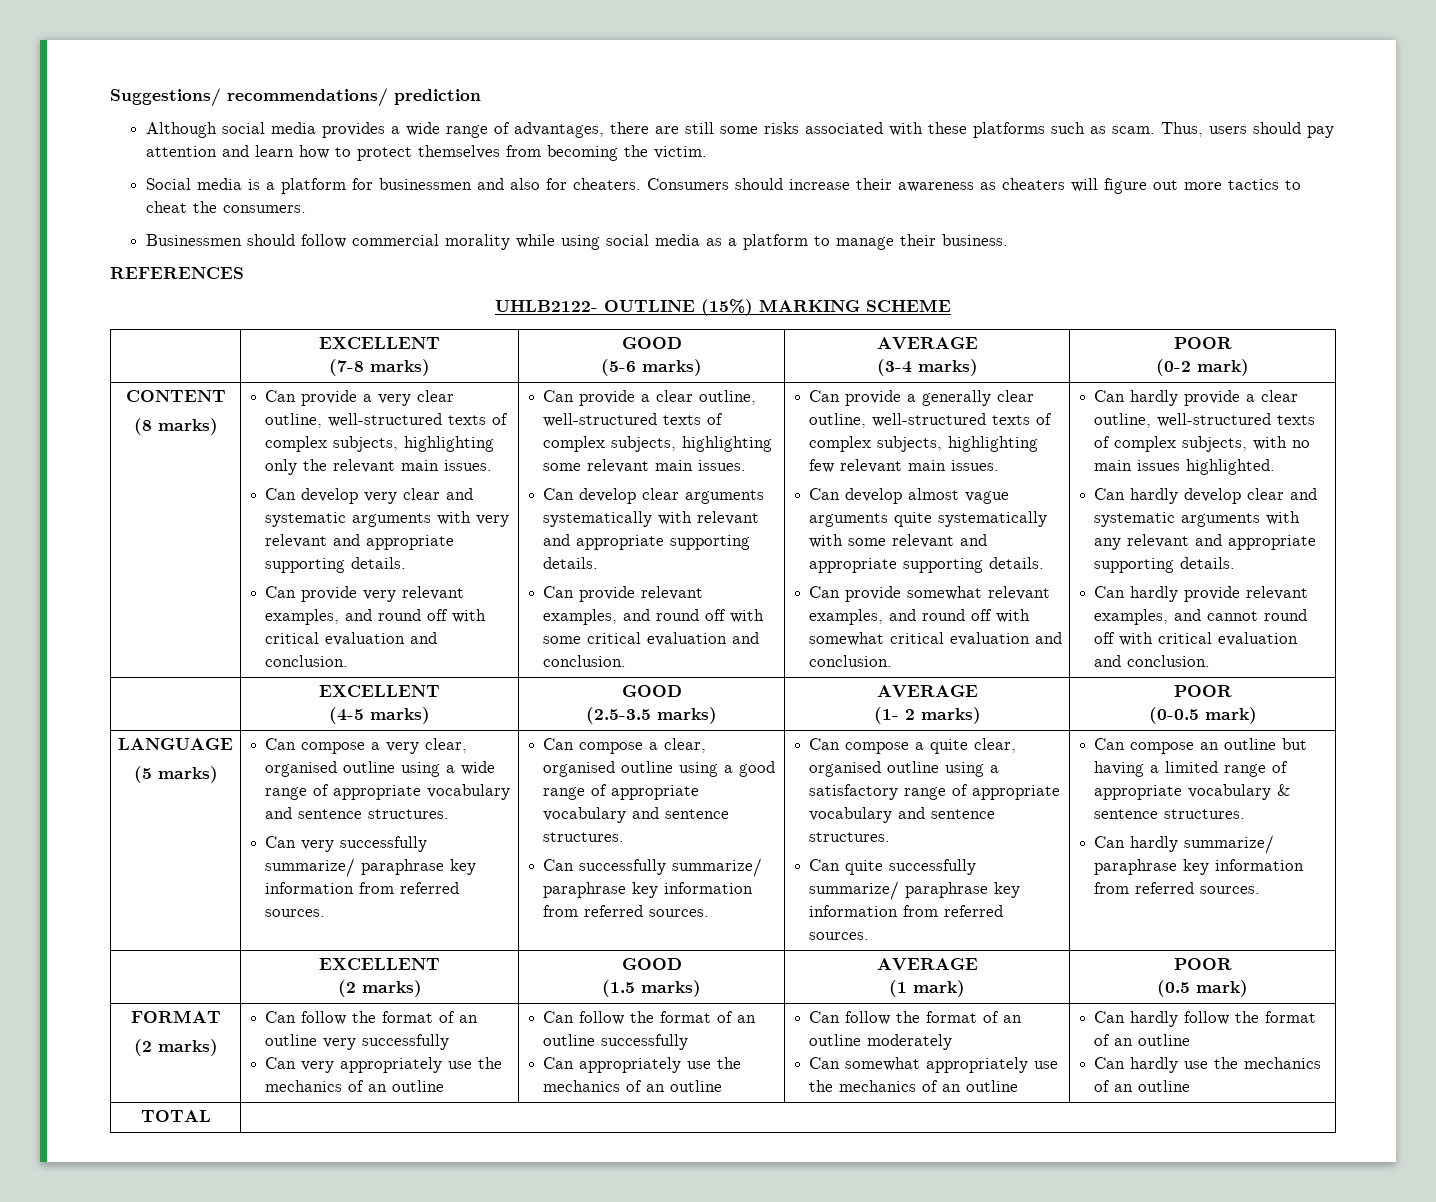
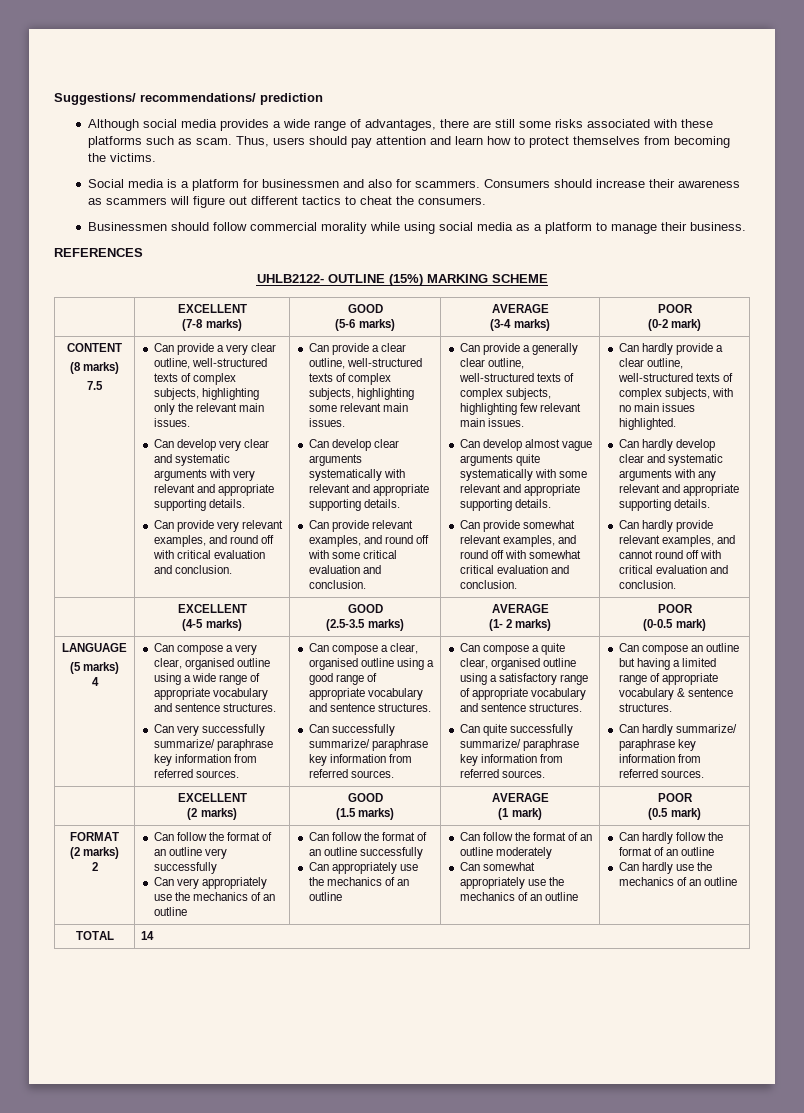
- Thus, users should pay attention and learn how to protect themselves from becoming the victim.
+ Thus, users should pay attention and learn how to protect themselves from becoming the victims.
- Social media is a platform for businessmen and also for cheaters.
+ Social media is a platform for businessmen and also for scammers.
- Consumers should increase their awareness as cheaters will figure out more tactics to cheat the consumers.
+ Consumers should increase their awareness as scammers will figure out different tactics to cheat the consumers.
+ 7.5
+ 4
  FORMAT
  (2 marks)
+ 2
- TOTAL |
+ TOTAL | 14

